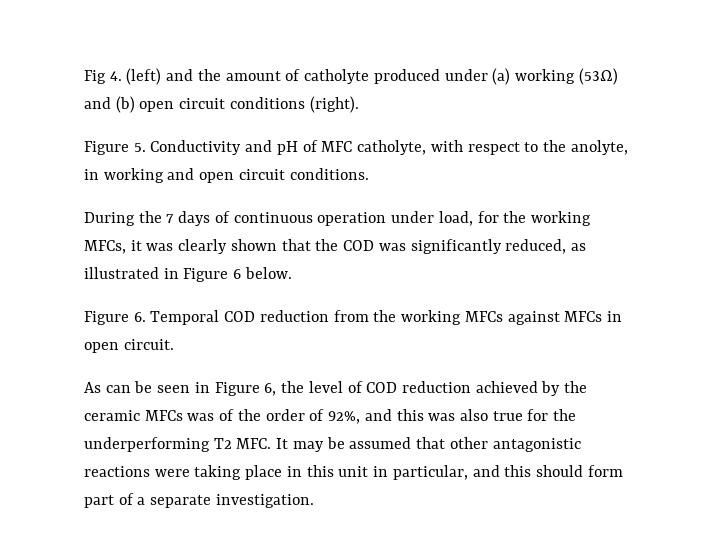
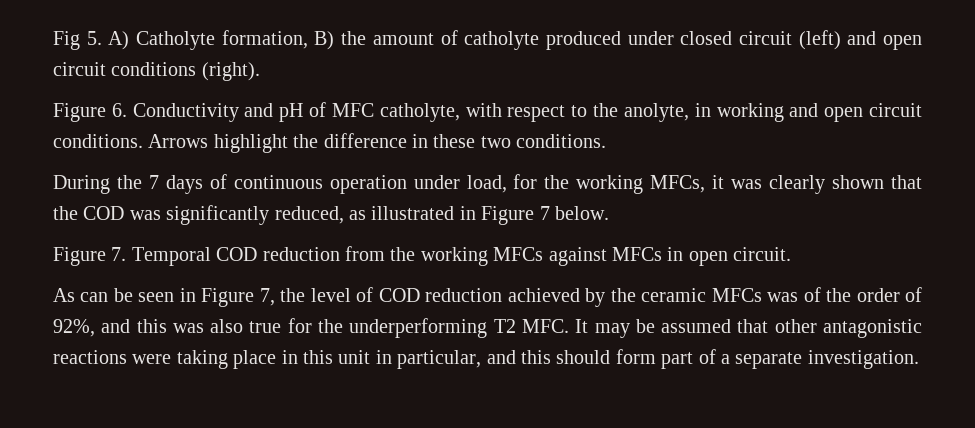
- Fig 4. (left) and the amount of catholyte produced under (a) working (53Ω) and (b) open circuit conditions (right).
+ Fig 5. A) Catholyte formation, B) the amount of catholyte produced under closed circuit (left) and open circuit conditions (right).
- Figure 5. Conductivity and pH of MFC catholyte, with respect to the anolyte, in working and open circuit conditions.
+ Figure 6. Conductivity and pH of MFC catholyte, with respect to the anolyte, in working and open circuit conditions. Arrows highlight the difference in these two conditions.
- During the 7 days of continuous operation under load, for the working MFCs, it was clearly shown that the COD was significantly reduced, as illustrated in Figure 6 below.
+ During the 7 days of continuous operation under load, for the working MFCs, it was clearly shown that the COD was significantly reduced, as illustrated in Figure 7 below.
- Figure 6. Temporal COD reduction from the working MFCs against MFCs in open circuit.
+ Figure 7. Temporal COD reduction from the working MFCs against MFCs in open circuit.
- As can be seen in Figure 6, the level of COD reduction achieved by the ceramic MFCs was of the order of 92%, and this was also true for the underperforming T2 MFC. It may be assumed that other antagonistic reactions were taking place in this unit in particular, and this should form part of a separate investigation.
+ As can be seen in Figure 7, the level of COD reduction achieved by the ceramic MFCs was of the order of 92%, and this was also true for the underperforming T2 MFC. It may be assumed that other antagonistic reactions were taking place in this unit in particular, and this should form part of a separate investigation.

